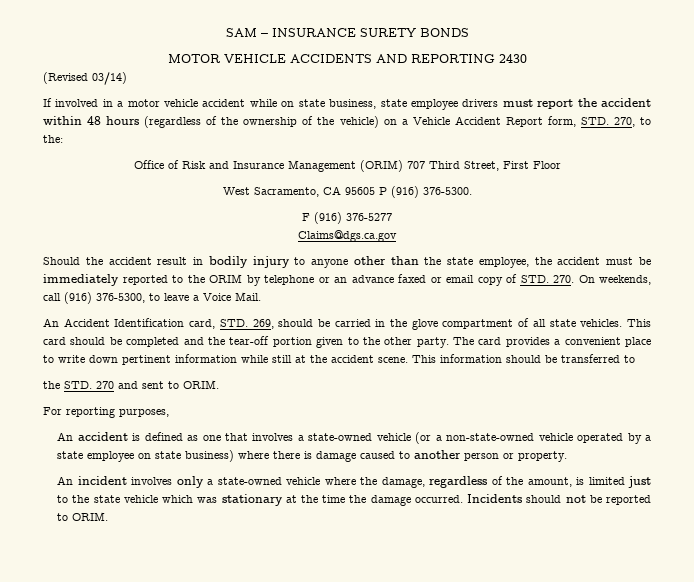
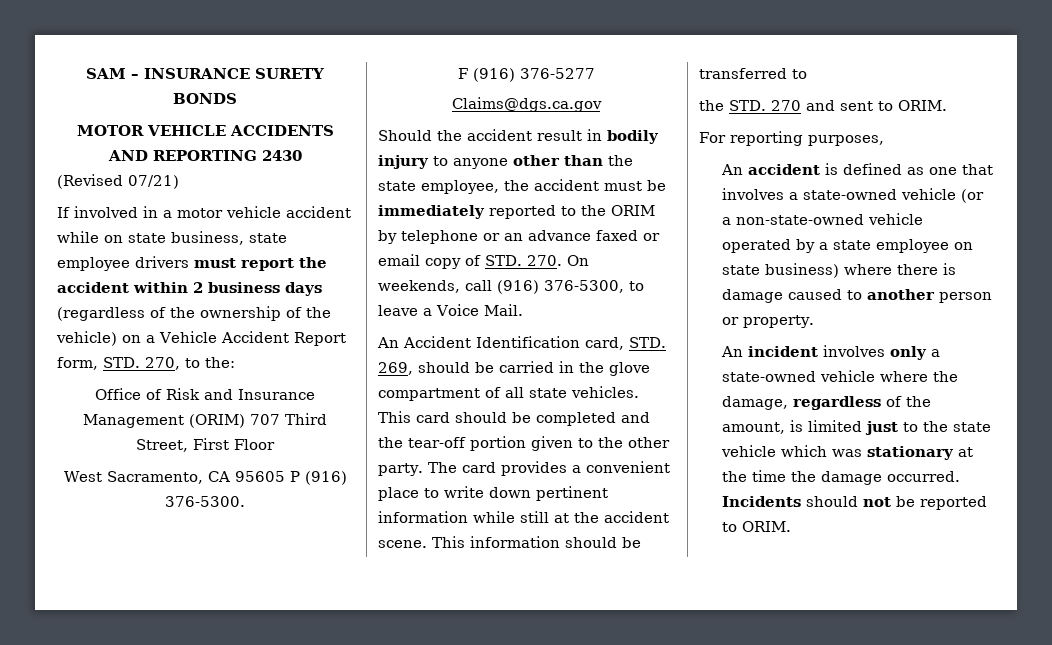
- (Revised 03/14)
+ (Revised 07/21)
- If involved in a motor vehicle accident while on state business, state employee drivers must report the accident within 48 hours (regardless of the ownership of the vehicle) on a Vehicle Accident Report form, STD. 270, to the:
+ If involved in a motor vehicle accident while on state business, state employee drivers must report the accident within 2 business days (regardless of the ownership of the vehicle) on a Vehicle Accident Report form, STD. 270, to the:

